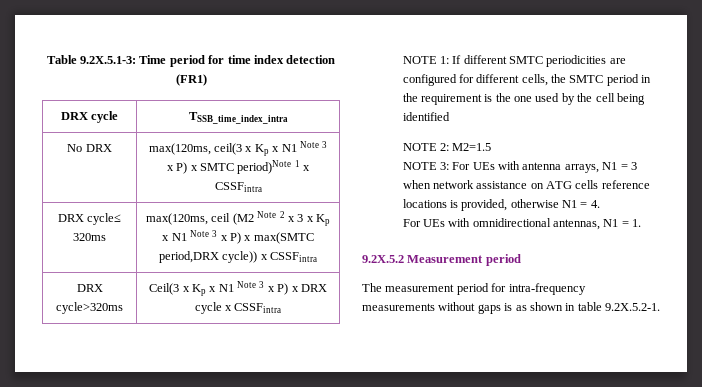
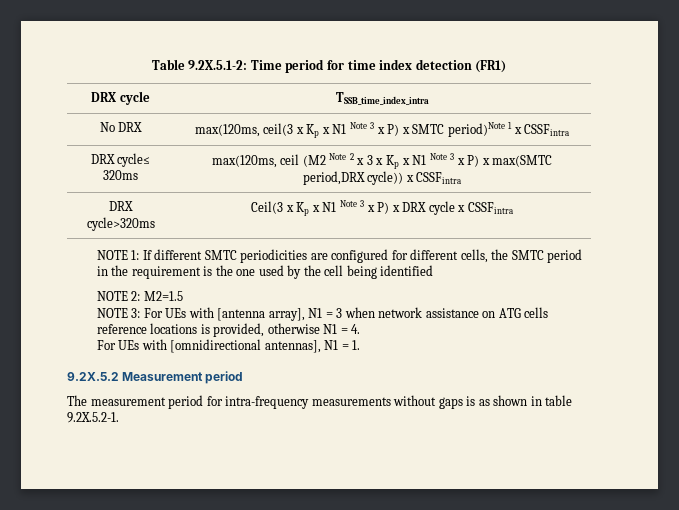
- Table 9.2X.5.1-3: Time period for time index detection (FR1)
+ Table 9.2X.5.1-2: Time period for time index detection (FR1)
- NOTE 3: For UEs with antenna arrays, N1 = 3 when network assistance on ATG cells reference locations is provided, otherwise N1 = 4.
+ NOTE 3: For UEs with [antenna array], N1 = 3 when network assistance on ATG cells reference locations is provided, otherwise N1 = 4.
- For UEs with omnidirectional antennas, N1 = 1.
+ For UEs with [omnidirectional antennas], N1 = 1.

